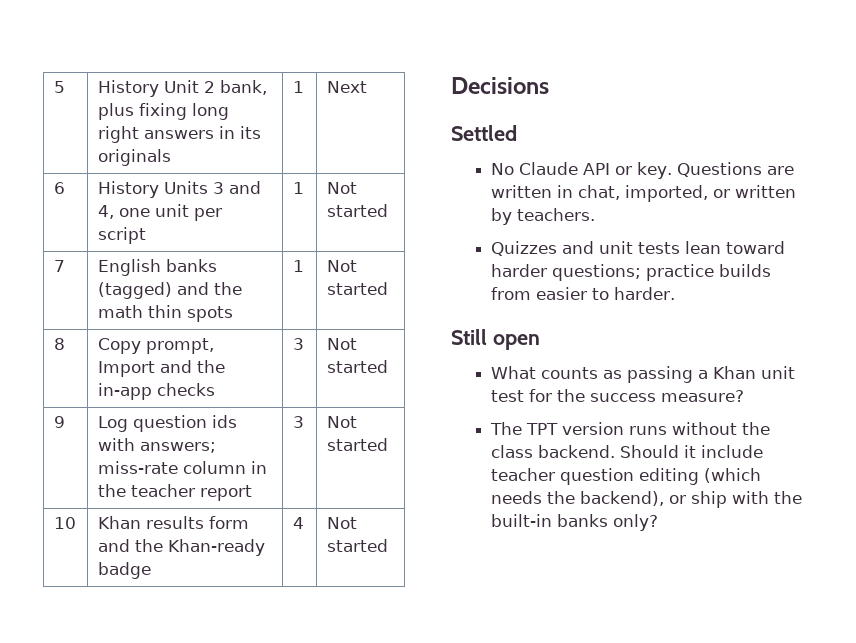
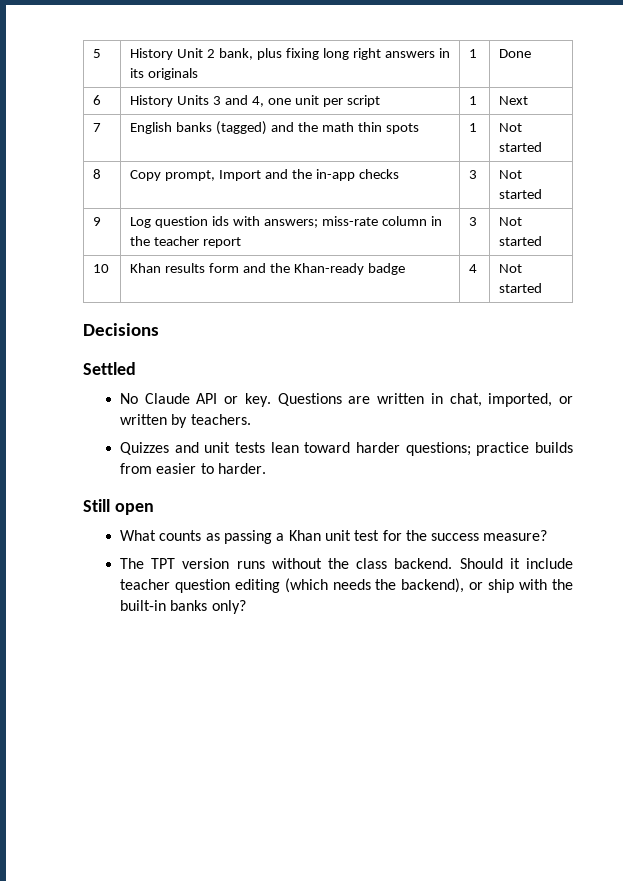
- 5 | History Unit 2 bank, plus fixing long right answers in its originals | 1 | Next
+ 5 | History Unit 2 bank, plus fixing long right answers in its originals | 1 | Done
- 6 | History Units 3 and 4, one unit per script | 1 | Not started
+ 6 | History Units 3 and 4, one unit per script | 1 | Next

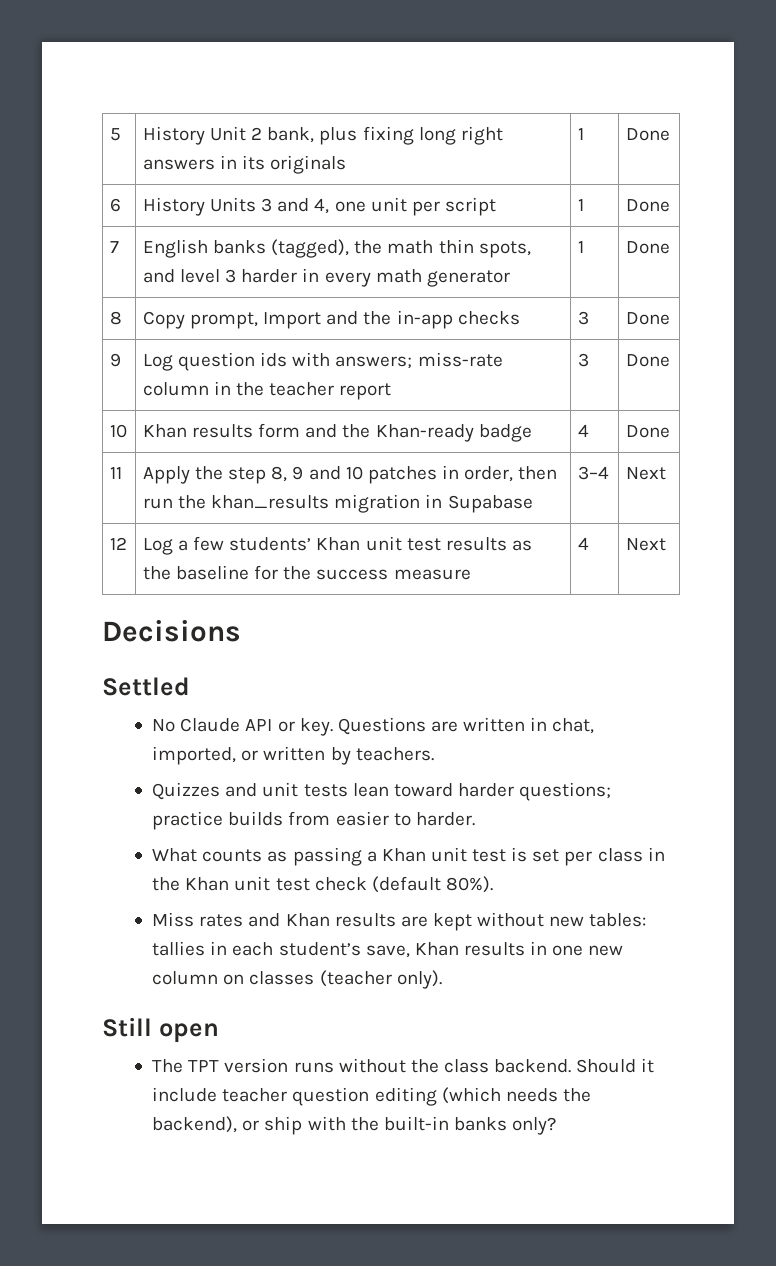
- 6 | History Units 3 and 4, one unit per script | 1 | Next
+ 6 | History Units 3 and 4, one unit per script | 1 | Done
- 7 | English banks (tagged) and the math thin spots | 1 | Not started
+ 7 | English banks (tagged), the math thin spots, and level 3 harder in every math generator | 1 | Done
- 8 | Copy prompt, Import and the in-app checks | 3 | Not started
+ 8 | Copy prompt, Import and the in-app checks | 3 | Done
- 9 | Log question ids with answers; miss-rate column in the teacher report | 3 | Not started
+ 9 | Log question ids with answers; miss-rate column in the teacher report | 3 | Done
- 10 | Khan results form and the Khan-ready badge | 4 | Not started
+ 10 | Khan results form and the Khan-ready badge | 4 | Done
+ 11 | Apply the step 8, 9 and 10 patches in order, then run the khan_results migration in Supabase | 3–4 | Next
+ 12 | Log a few students’ Khan unit test results as the baseline for the success measure | 4 | Next
- Still open
- What counts as passing a Khan unit test for the success measure?
+ What counts as passing a Khan unit test is set per class in the Khan unit test check (default 80%).
+ Miss rates and Khan results are kept without new tables: tallies in each student’s save, Khan results in one new column on classes (teacher only).
+ Still open

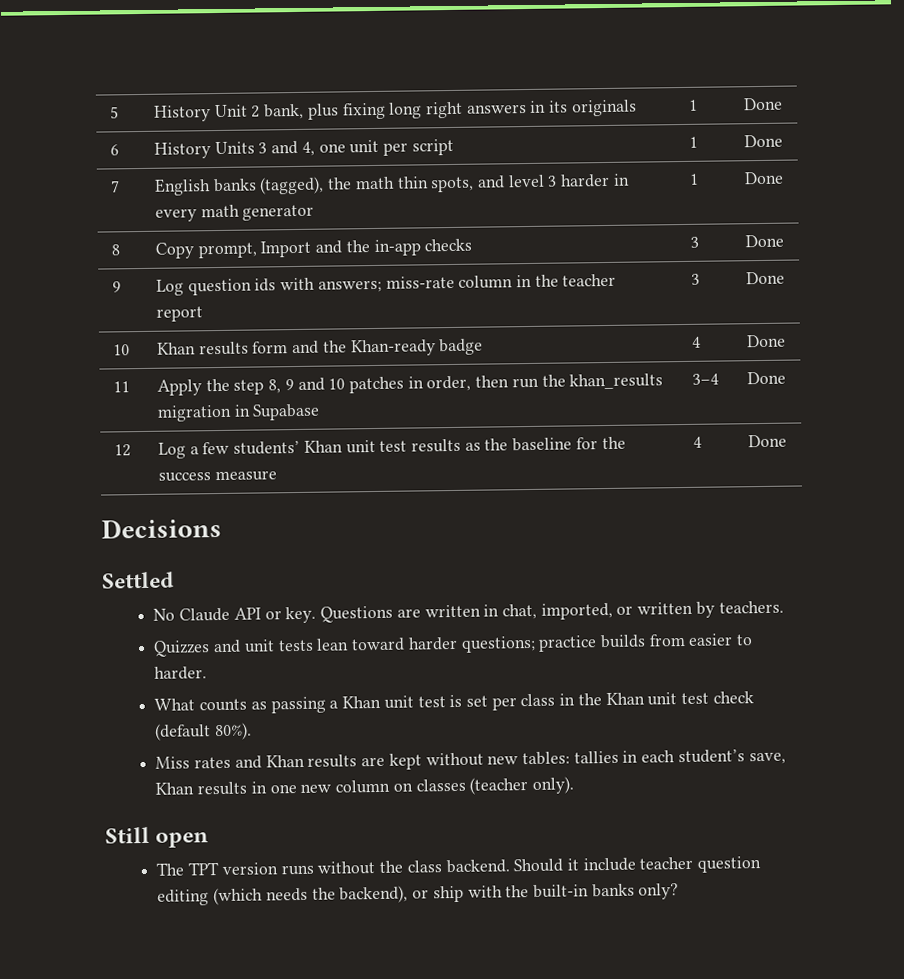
- 11 | Apply the step 8, 9 and 10 patches in order, then run the khan_results migration in Supabase | 3–4 | Next
+ 11 | Apply the step 8, 9 and 10 patches in order, then run the khan_results migration in Supabase | 3–4 | Done
- 12 | Log a few students’ Khan unit test results as the baseline for the success measure | 4 | Next
+ 12 | Log a few students’ Khan unit test results as the baseline for the success measure | 4 | Done

